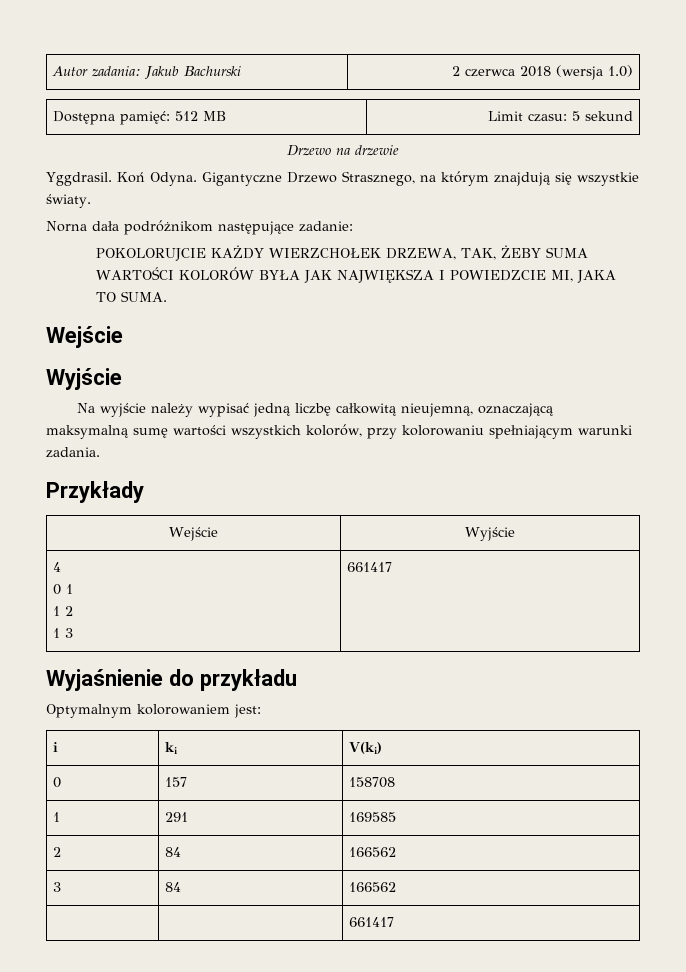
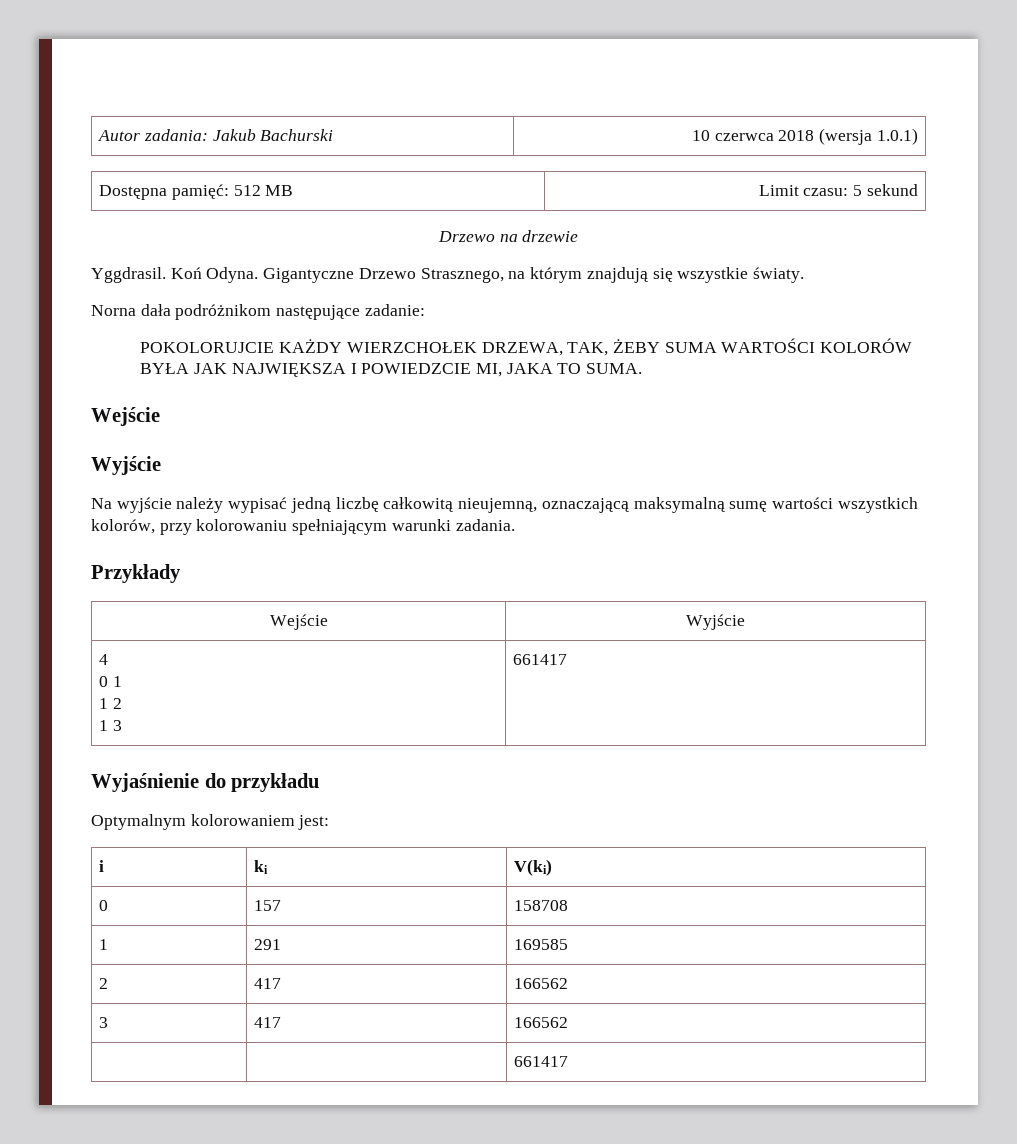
- Autor zadania: Jakub Bachurski | 2 czerwca 2018 (wersja 1.0)
+ Autor zadania: Jakub Bachurski | 10 czerwca 2018 (wersja 1.0.1)
- 2 | 84 | 166562
+ 2 | 417 | 166562
- 3 | 84 | 166562
+ 3 | 417 | 166562

